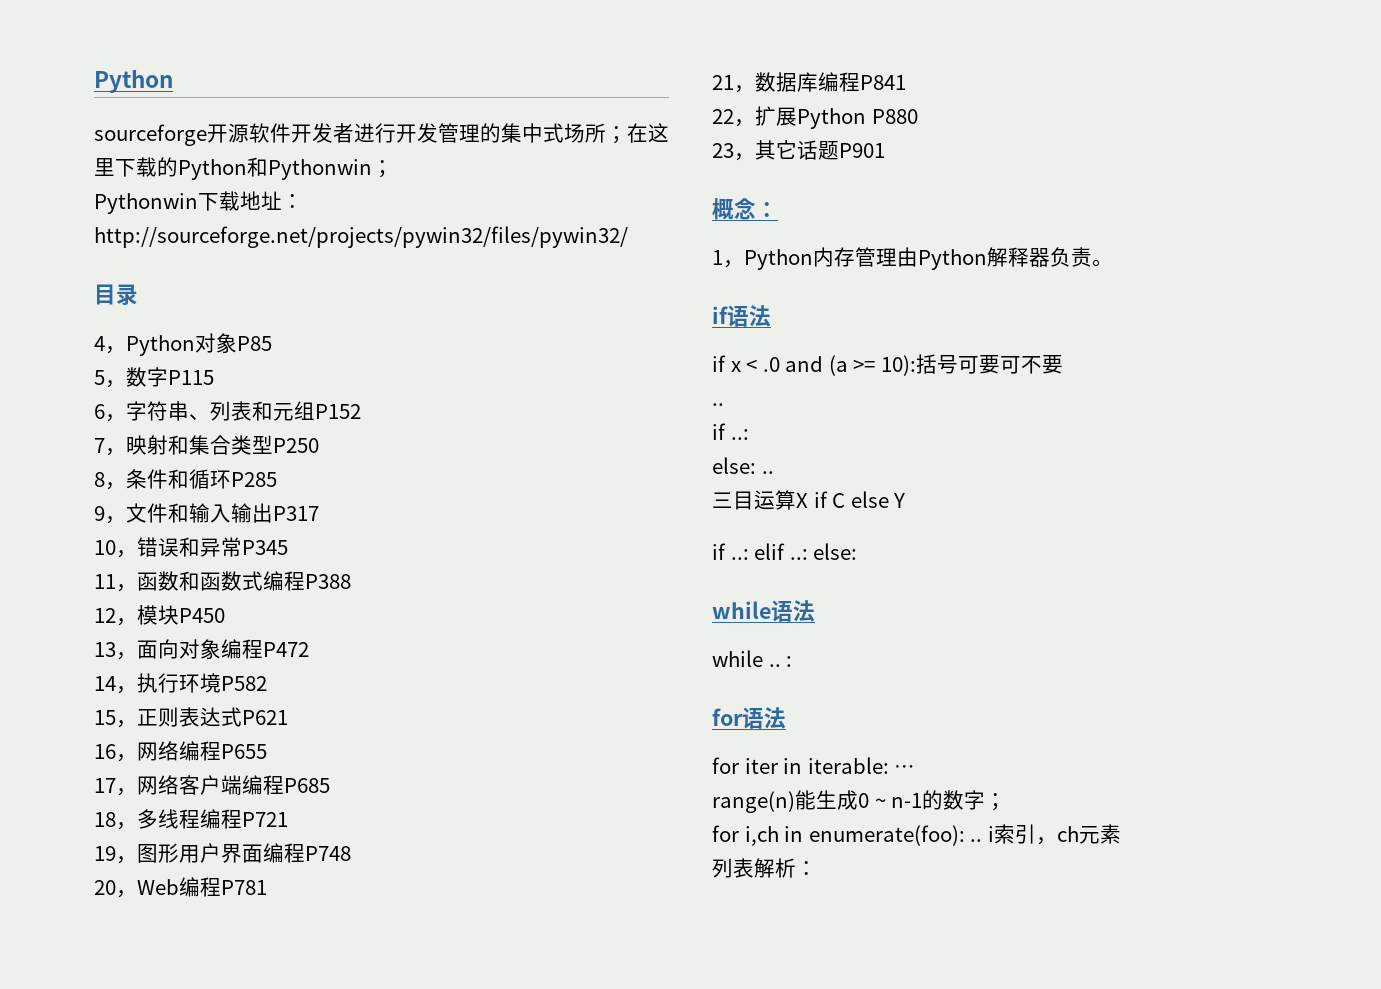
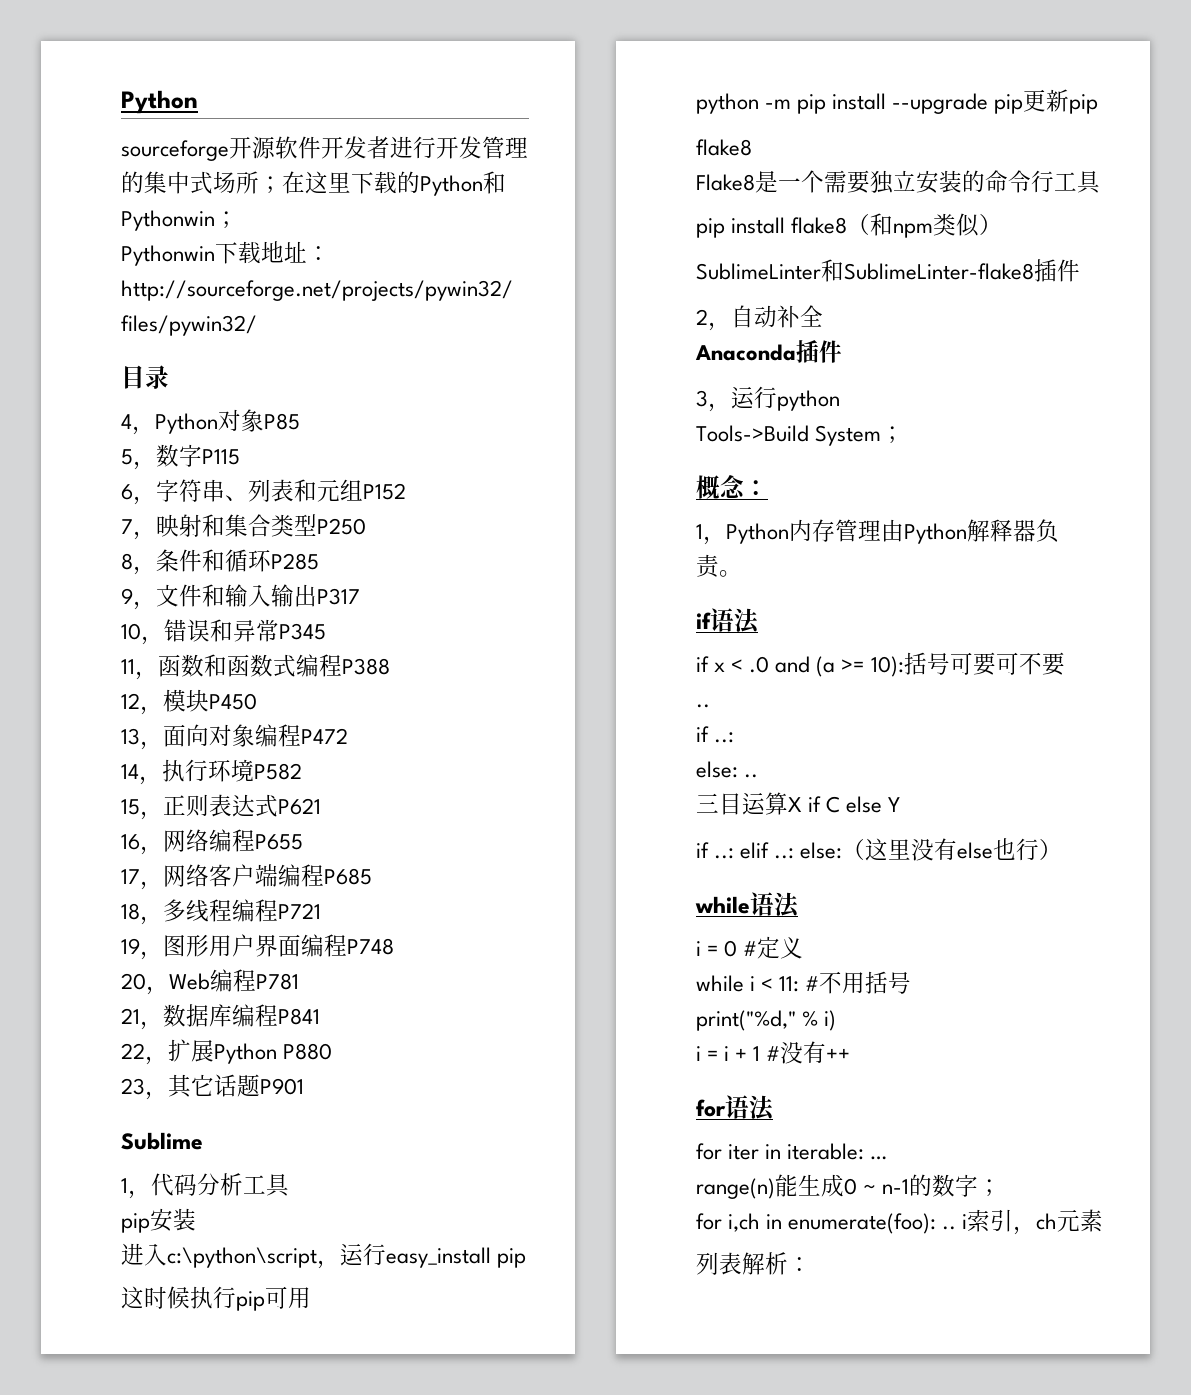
+ Sublime
+ 1，代码分析工具
+ pip安装
+ 进入c:\python\script，运行easy_install pip
+ 这时候执行pip可用
+ python -m pip install --upgrade pip更新pip
+ flake8
+ Flake8是一个需要独立安装的命令行工具
+ pip install flake8（和npm类似）
+ SublimeLinter和SublimeLinter-flake8插件
+ 2，自动补全
+ Anaconda插件
+ 3，运行python
+ Tools->Build System；
- if ..: elif ..: else:
+ if ..: elif ..: else:（这里没有else也行）
  while语法
- while .. :
+ i = 0 #定义
+ while i < 11: #不用括号
+ print("%d," % i)
+ i = i + 1 #没有++

